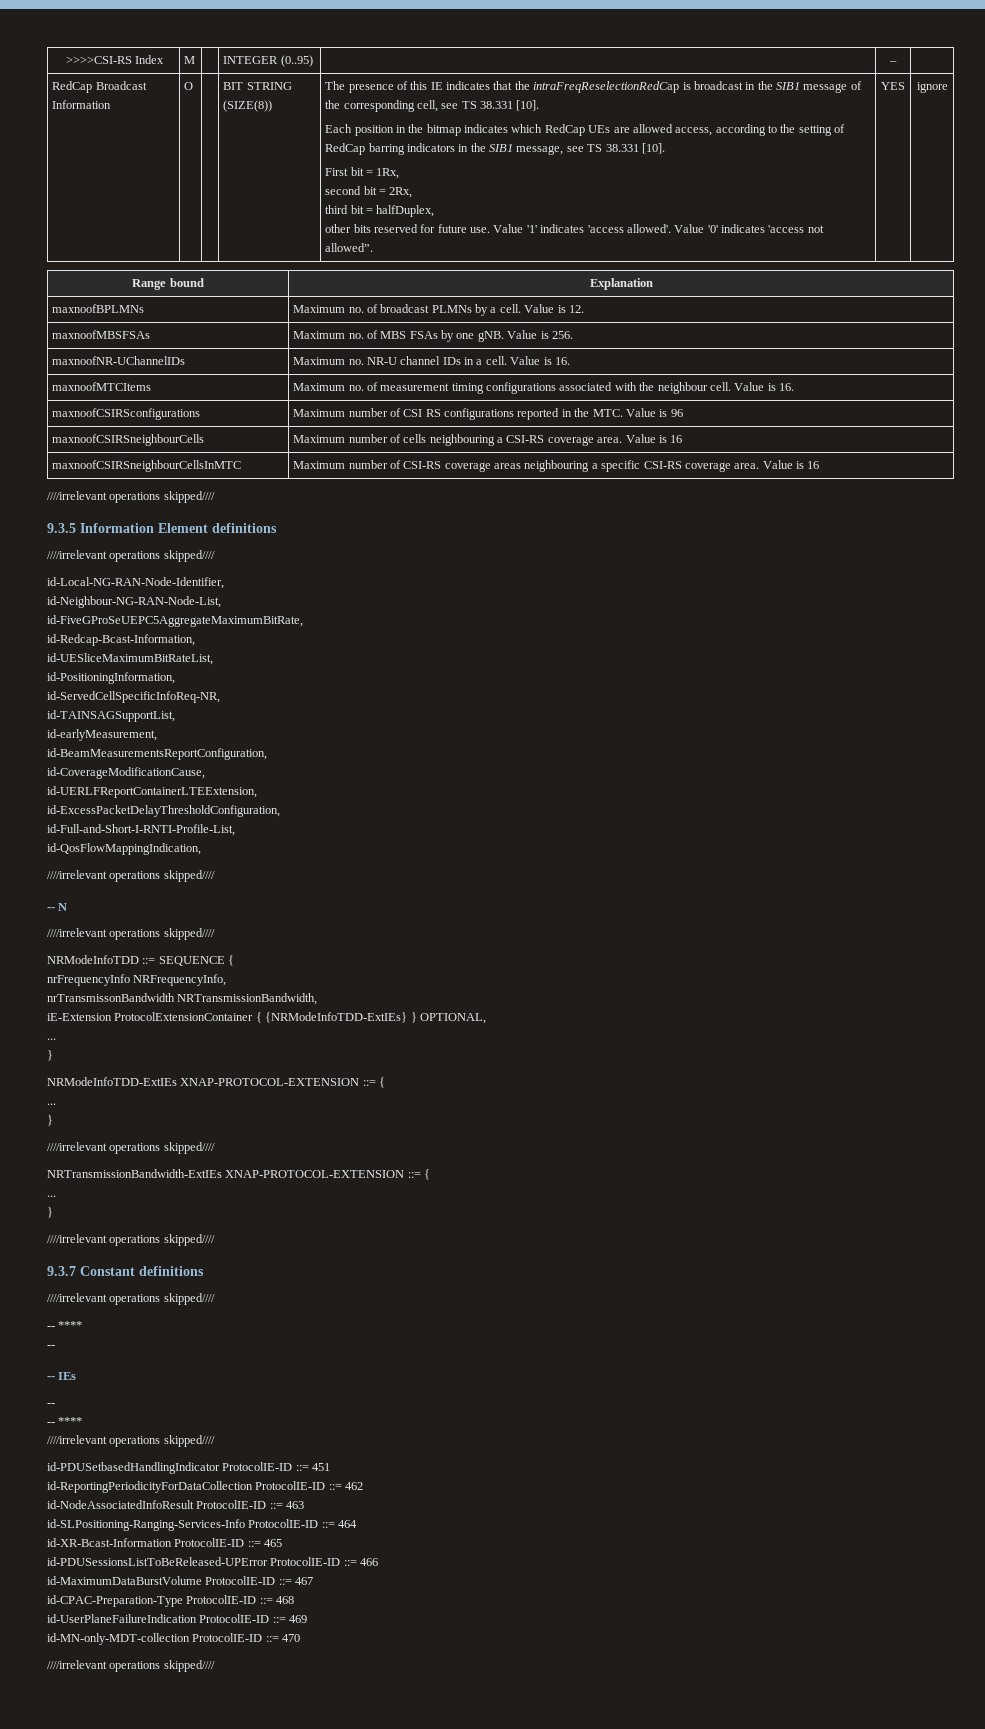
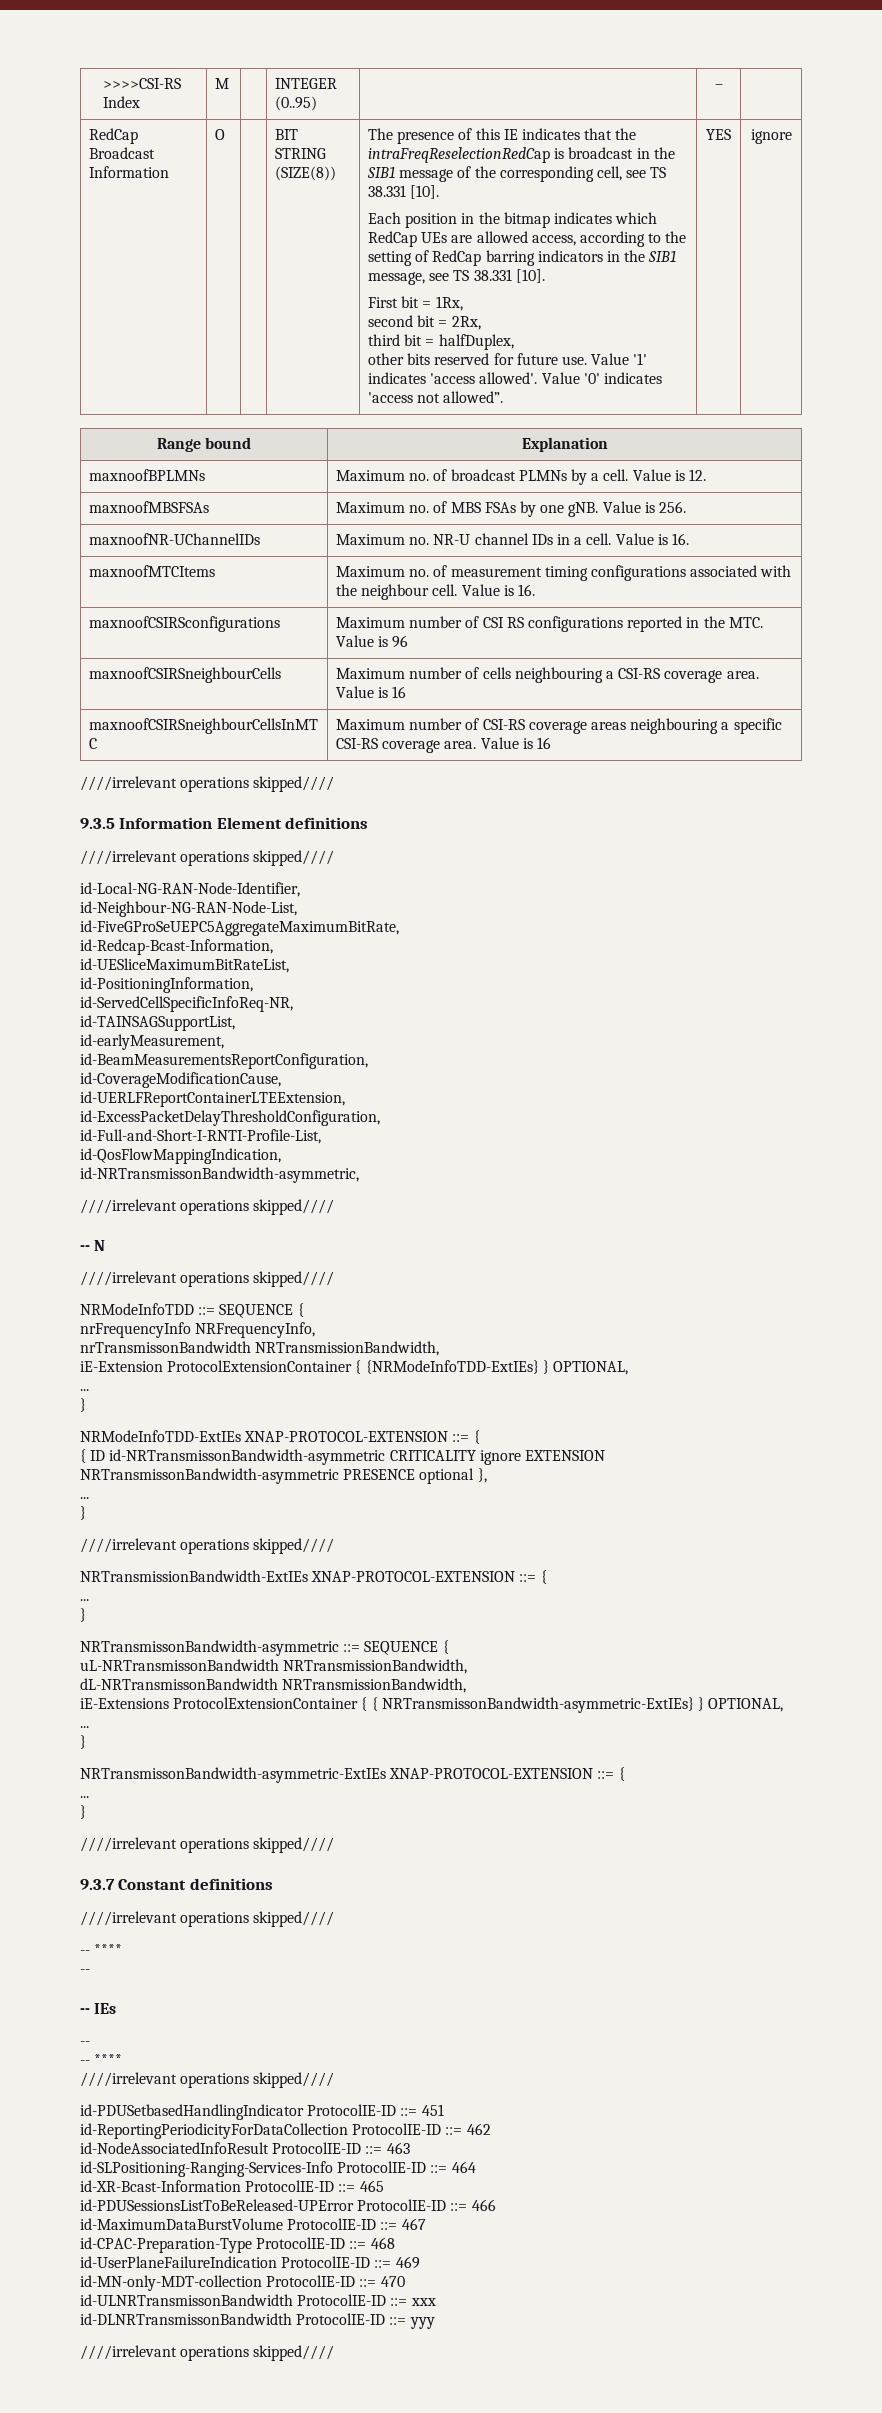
+ id-NRTransmissonBandwidth-asymmetric,
+ { ID id-NRTransmissonBandwidth-asymmetric CRITICALITY ignore EXTENSION NRTransmissonBandwidth-asymmetric PRESENCE optional },
+ NRTransmissonBandwidth-asymmetric ::= SEQUENCE {
+ uL-NRTransmissonBandwidth NRTransmissionBandwidth,
+ dL-NRTransmissonBandwidth NRTransmissionBandwidth,
+ iE-Extensions ProtocolExtensionContainer { { NRTransmissonBandwidth-asymmetric-ExtIEs} } OPTIONAL,
+ ...
+ }
+ NRTransmissonBandwidth-asymmetric-ExtIEs XNAP-PROTOCOL-EXTENSION ::= {
+ ...
+ }
+ id-ULNRTransmissonBandwidth ProtocolIE-ID ::= xxx
+ id-DLNRTransmissonBandwidth ProtocolIE-ID ::= yyy

